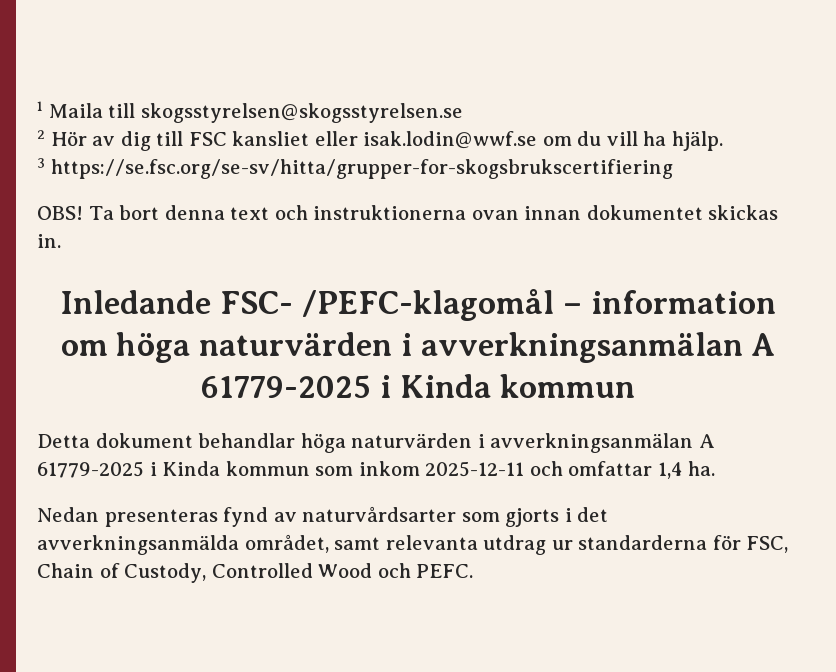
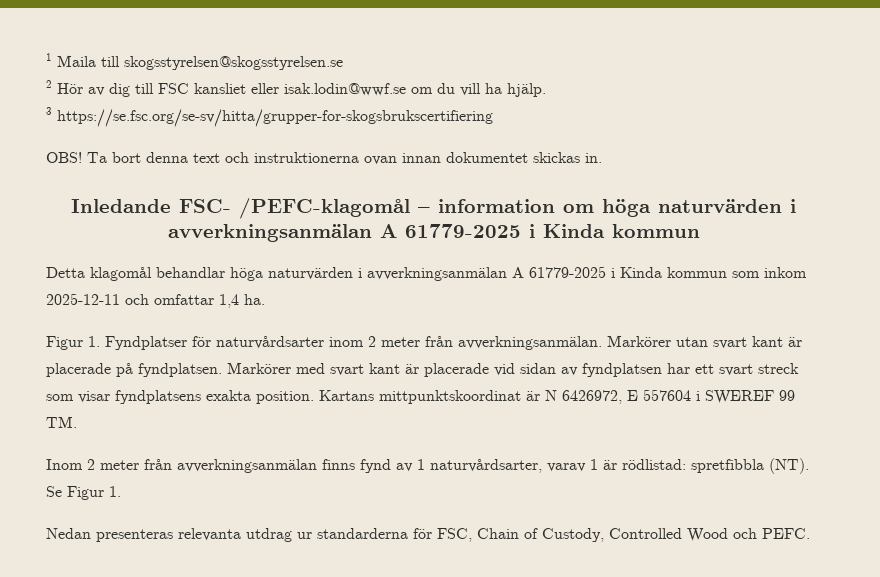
- Detta dokument behandlar höga naturvärden i avverkningsanmälan A 61779-2025 i Kinda kommun som inkom 2025-12-11 och omfattar 1,4 ha.
+ Detta klagomål behandlar höga naturvärden i avverkningsanmälan A 61779-2025 i Kinda kommun som inkom 2025-12-11 och omfattar 1,4 ha.
- Nedan presenteras fynd av naturvårdsarter som gjorts i det avverkningsanmälda området, samt relevanta utdrag ur standarderna för FSC, Chain of Custody, Controlled Wood och PEFC.
+ Figur 1. Fyndplatser för naturvårdsarter inom 2 meter från avverkningsanmälan. Markörer utan svart kant är placerade på fyndplatsen. Markörer med svart kant är placerade vid sidan av fyndplatsen har ett svart streck som visar fyndplatsens exakta position. Kartans mittpunktskoordinat är N 6426972, E 557604 i SWEREF 99 TM.
+ Inom 2 meter från avverkningsanmälan finns fynd av 1 naturvårdsarter, varav 1 är rödlistad: spretfibbla (NT). Se Figur 1.
+ Nedan presenteras relevanta utdrag ur standarderna för FSC, Chain of Custody, Controlled Wood och PEFC.

